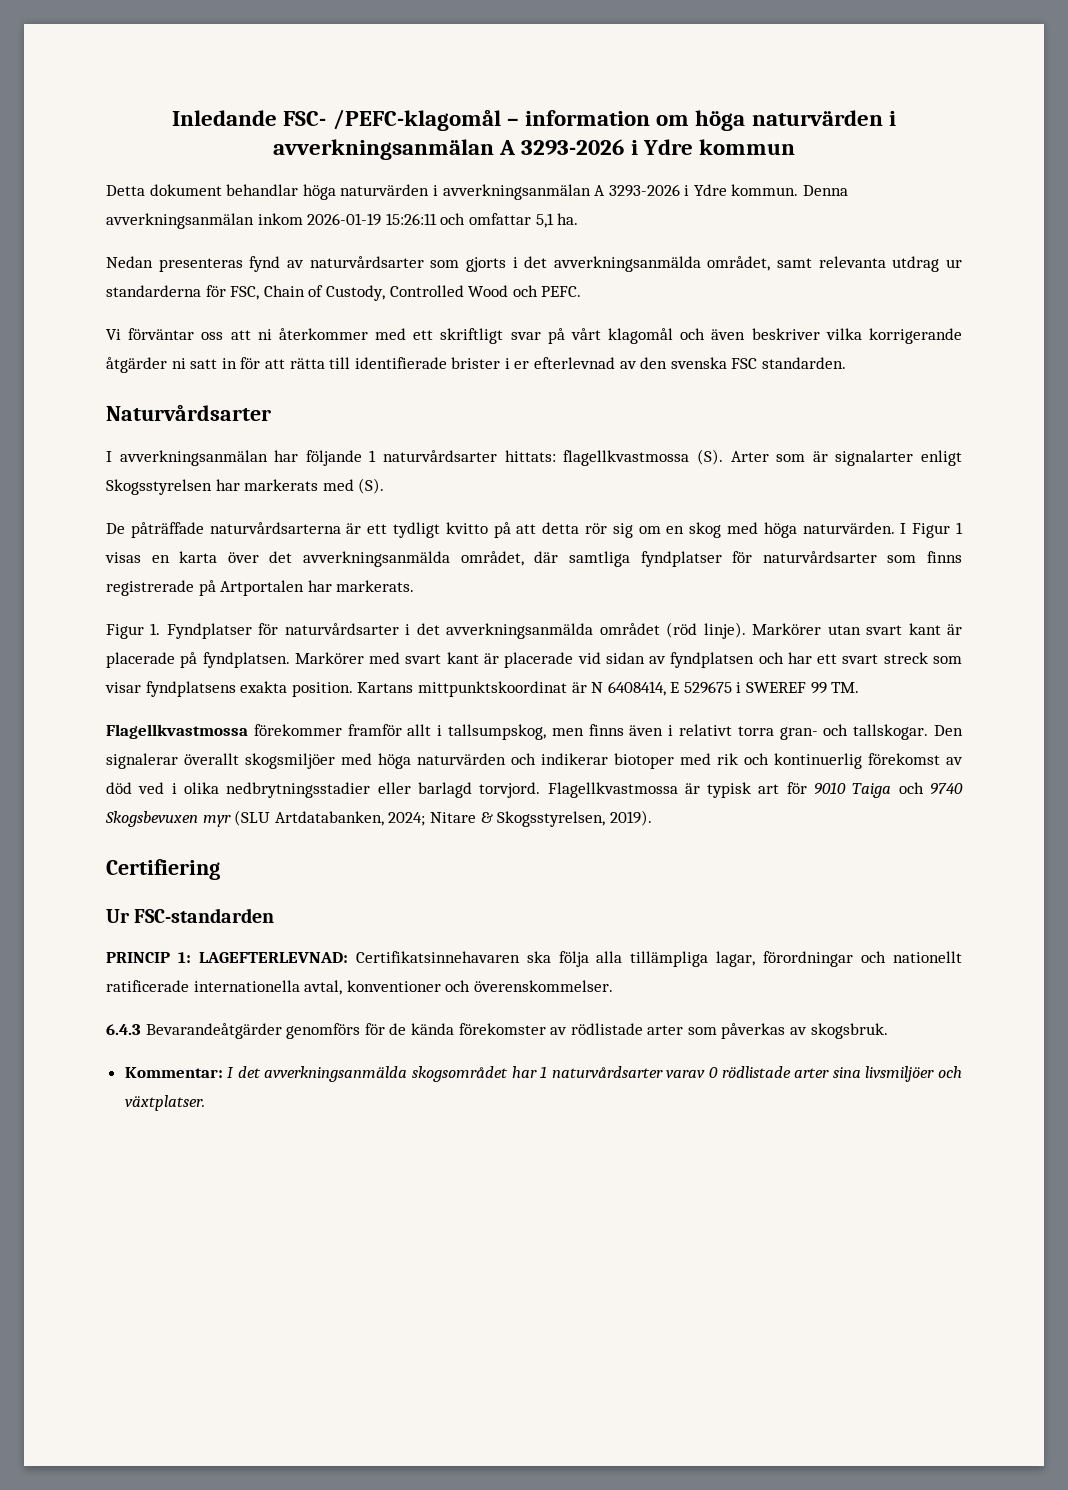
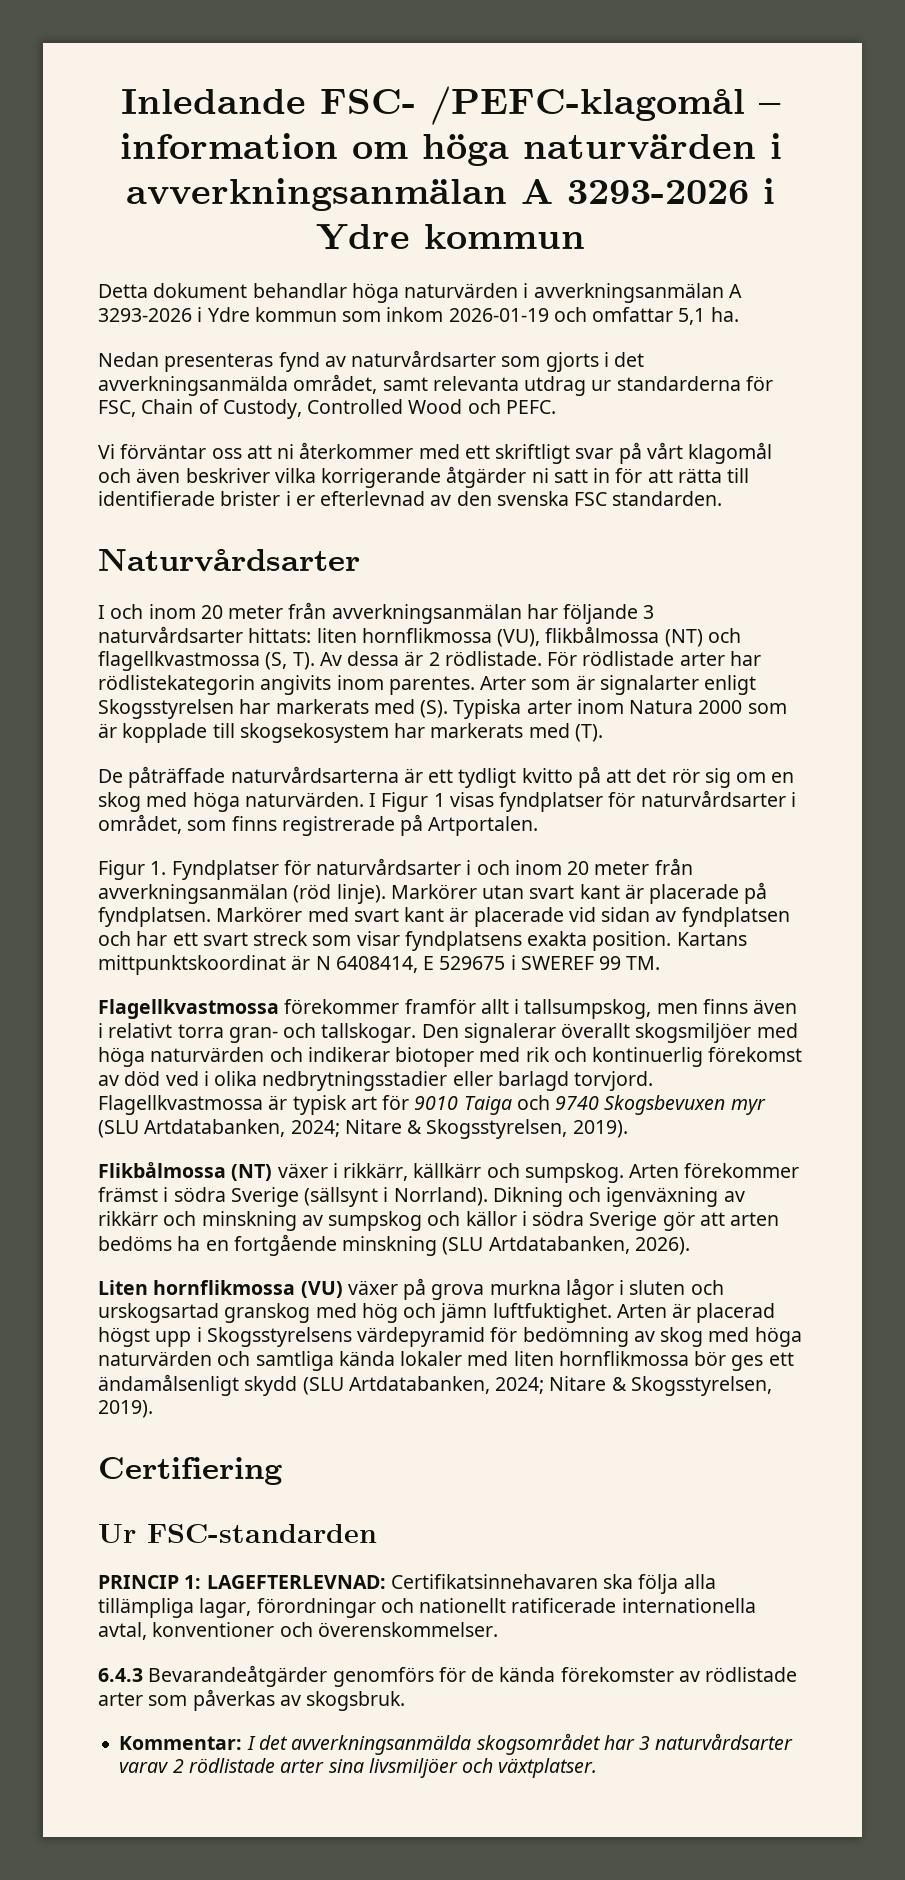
- Detta dokument behandlar höga naturvärden i avverkningsanmälan A 3293-2026 i Ydre kommun. Denna avverkningsanmälan inkom 2026-01-19 15:26:11 och omfattar 5,1 ha.
+ Detta dokument behandlar höga naturvärden i avverkningsanmälan A 3293-2026 i Ydre kommun som inkom 2026-01-19 och omfattar 5,1 ha.
- I avverkningsanmälan har följande 1 naturvårdsarter hittats: flagellkvastmossa (S). Arter som är signalarter enligt Skogsstyrelsen har markerats med (S).
+ I och inom 20 meter från avverkningsanmälan har följande 3 naturvårdsarter hittats: liten hornflikmossa (VU), flikbålmossa (NT) och flagellkvastmossa (S, T). Av dessa är 2 rödlistade. För rödlistade arter har rödlistekategorin angivits inom parentes. Arter som är signalarter enligt Skogsstyrelsen har markerats med (S). Typiska arter inom Natura 2000 som är kopplade till skogsekosystem har markerats med (T).
- De påträffade naturvårdsarterna är ett tydligt kvitto på att detta rör sig om en skog med höga naturvärden.
+ De påträffade naturvårdsarterna är ett tydligt kvitto på att det rör sig om en skog med höga naturvärden.
- I Figur 1 visas en karta över det avverkningsanmälda området, där samtliga fyndplatser för naturvårdsarter som finns registrerade på Artportalen har markerats.
+ I Figur 1 visas fyndplatser för naturvårdsarter i området, som finns registrerade på Artportalen.
- Figur 1. Fyndplatser för naturvårdsarter i det avverkningsanmälda området (röd linje).
+ Figur 1. Fyndplatser för naturvårdsarter i och inom 20 meter från avverkningsanmälan (röd linje).
+ Flikbålmossa (NT) växer i rikkärr, källkärr och sumpskog. Arten förekommer främst i södra Sverige (sällsynt i Norrland). Dikning och igenväxning av rikkärr och minskning av sumpskog och källor i södra Sverige gör att arten bedöms ha en fortgående minskning (SLU Artdatabanken, 2026).
+ Liten hornflikmossa (VU) växer på grova murkna lågor i sluten och urskogsartad granskog med hög och jämn luftfuktighet. Arten är placerad högst upp i Skogsstyrelsens värdepyramid för bedömning av skog med höga naturvärden och samtliga kända lokaler med liten hornflikmossa bör ges ett ändamålsenligt skydd (SLU Artdatabanken, 2024; Nitare & Skogsstyrelsen, 2019).
- Kommentar: I det avverkningsanmälda skogsområdet har 1 naturvårdsarter varav 0 rödlistade arter sina livsmiljöer och växtplatser.
+ Kommentar: I det avverkningsanmälda skogsområdet har 3 naturvårdsarter varav 2 rödlistade arter sina livsmiljöer och växtplatser.

